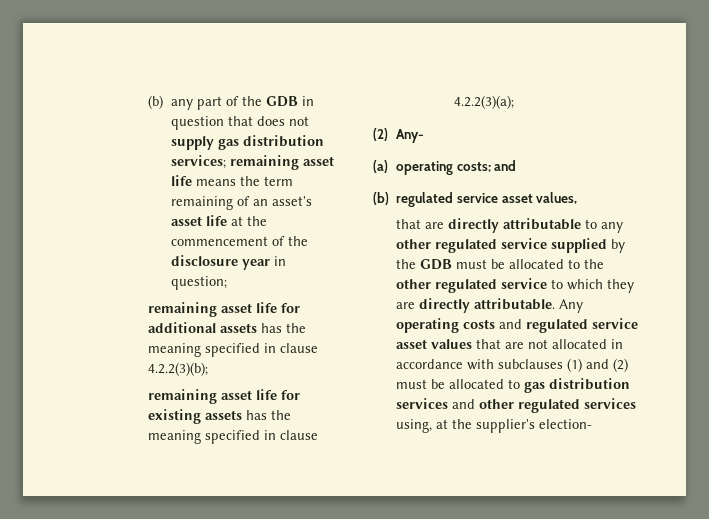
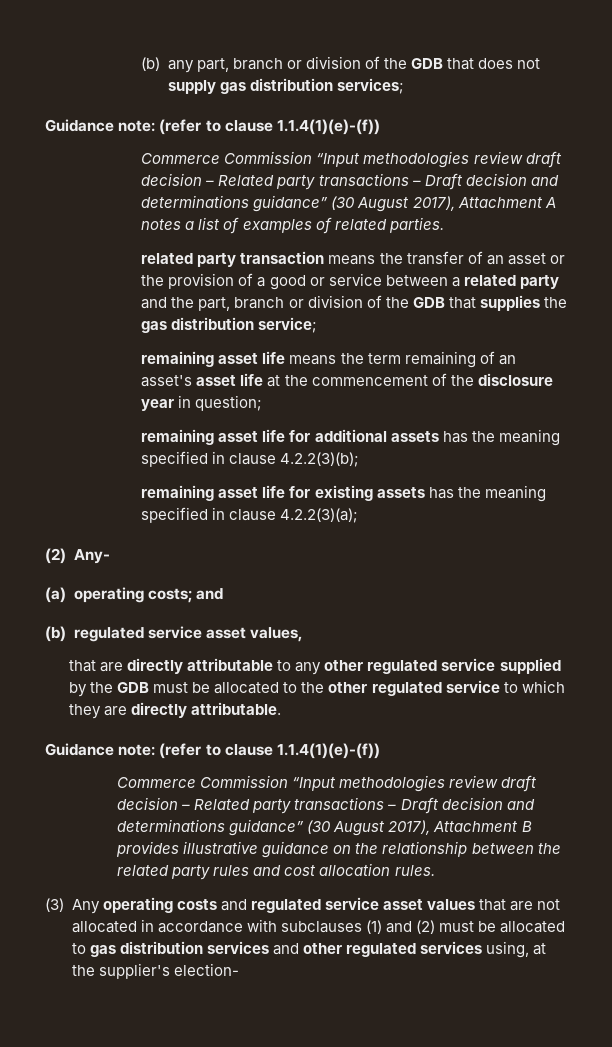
- (b) any part of the GDB in question that does not supply gas distribution services; remaining asset life means the term remaining of an asset's asset life at the commencement of the disclosure year in question;
+ (b) any part, branch or division of the GDB that does not supply gas distribution services;
+ Guidance note: (refer to clause 1.1.4(1)(e)-(f))
+ Commerce Commission “Input methodologies review draft decision – Related party transactions – Draft decision and determinations guidance” (30 August 2017), Attachment A notes a list of examples of related parties.
+ related party transaction means the transfer of an asset or the provision of a good or service between a related party and the part, branch or division of the GDB that supplies the gas distribution service;
+ remaining asset life means the term remaining of an asset's asset life at the commencement of the disclosure year in question;
- that are directly attributable to any other regulated service supplied by the GDB must be allocated to the other regulated service to which they are directly attributable. Any operating costs and regulated service asset values that are not allocated in accordance with subclauses (1) and (2) must be allocated to gas distribution services and other regulated services using, at the supplier's election-
+ that are directly attributable to any other regulated service supplied by the GDB must be allocated to the other regulated service to which they are directly attributable.
+ Guidance note: (refer to clause 1.1.4(1)(e)-(f))
+ Commerce Commission “Input methodologies review draft decision – Related party transactions – Draft decision and determinations guidance” (30 August 2017), Attachment B provides illustrative guidance on the relationship between the related party rules and cost allocation rules.
+ (3) Any operating costs and regulated service asset values that are not allocated in accordance with subclauses (1) and (2) must be allocated to gas distribution services and other regulated services using, at the supplier's election-

